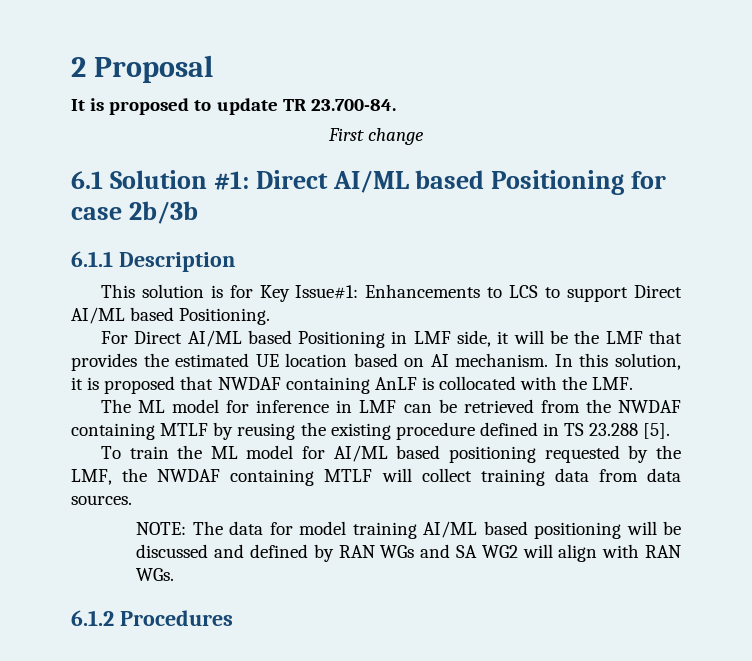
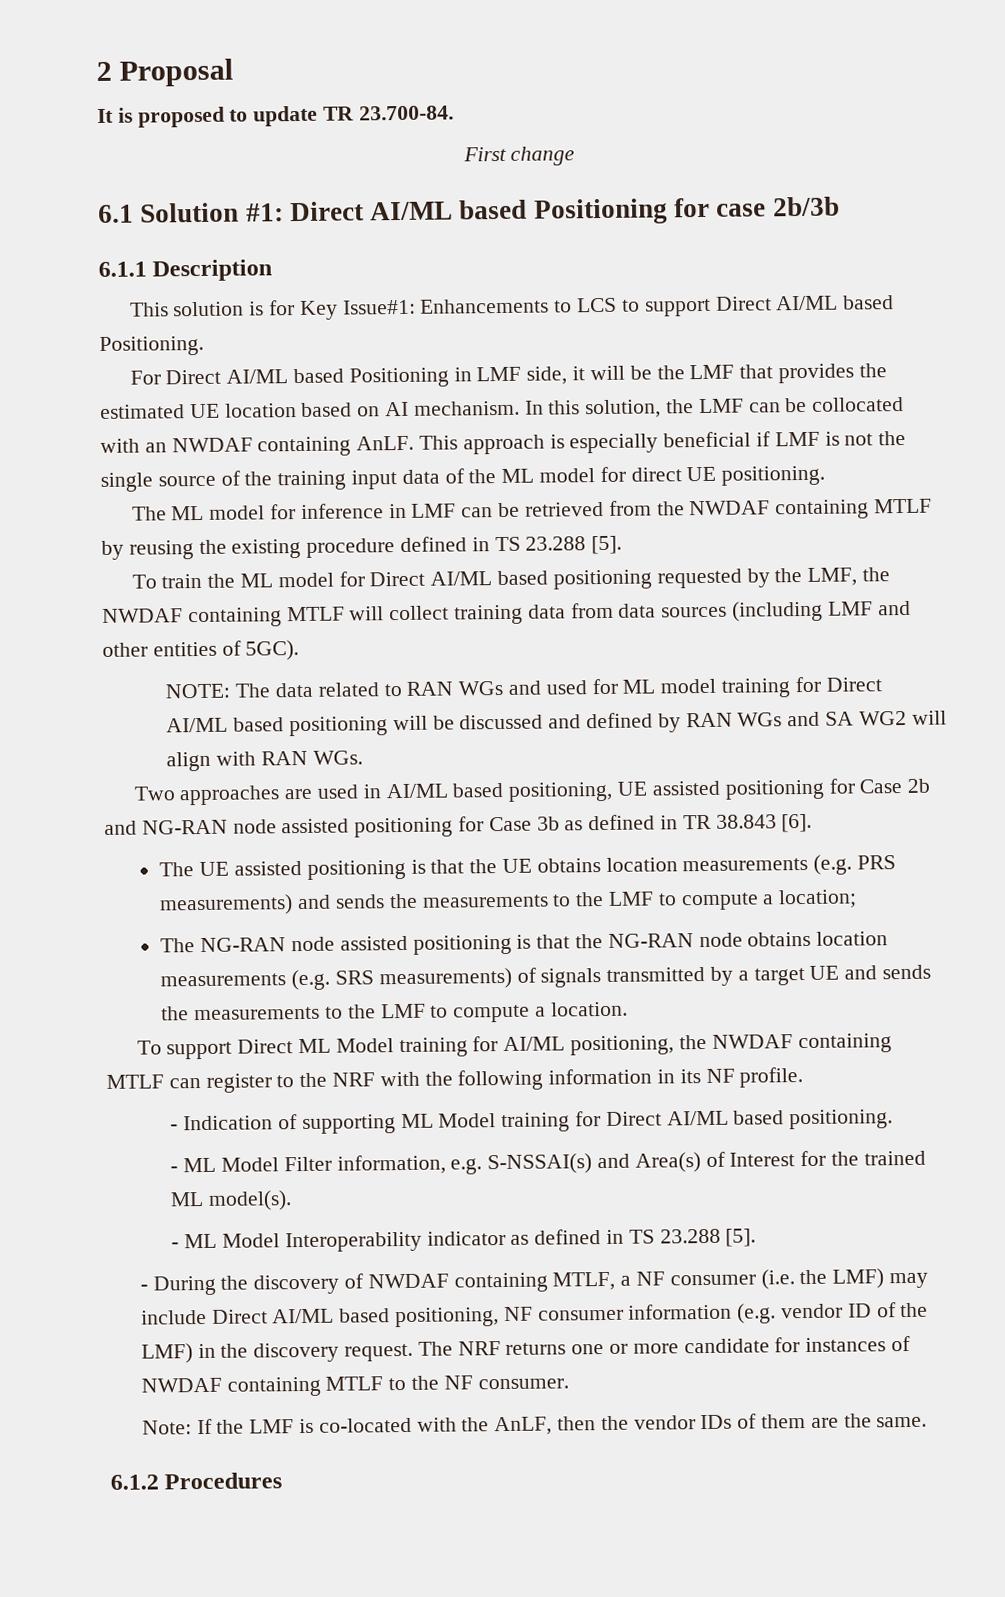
- In this solution, it is proposed that NWDAF containing AnLF is collocated with the LMF.
+ In this solution, the LMF can be collocated with an NWDAF containing AnLF. This approach is especially beneficial if LMF is not the single source of the training input data of the ML model for direct UE positioning.
- To train the ML model for AI/ML based positioning requested by the LMF, the NWDAF containing MTLF will collect training data from data sources.
- NOTE: The data for model training AI/ML based positioning will be discussed and defined by RAN WGs and SA WG2 will align with RAN WGs.
+ To train the ML model for Direct AI/ML based positioning requested by the LMF, the NWDAF containing MTLF will collect training data from data sources (including LMF and other entities of 5GC).
+ NOTE: The data related to RAN WGs and used for ML model training for Direct AI/ML based positioning will be discussed and defined by RAN WGs and SA WG2 will align with RAN WGs.
+ Two approaches are used in AI/ML based positioning, UE assisted positioning for Case 2b and NG-RAN node assisted positioning for Case 3b as defined in TR 38.843 [6].
+ The UE assisted positioning is that the UE obtains location measurements (e.g. PRS measurements) and sends the measurements to the LMF to compute a location;
+ The NG-RAN node assisted positioning is that the NG-RAN node obtains location measurements (e.g. SRS measurements) of signals transmitted by a target UE and sends the measurements to the LMF to compute a location.
+ To support Direct ML Model training for AI/ML positioning, the NWDAF containing MTLF can register to the NRF with the following information in its NF profile.
+ - Indication of supporting ML Model training for Direct AI/ML based positioning.
+ - ML Model Filter information, e.g. S-NSSAI(s) and Area(s) of Interest for the trained ML model(s).
+ - ML Model Interoperability indicator as defined in TS 23.288 [5].
+ - During the discovery of NWDAF containing MTLF, a NF consumer (i.e. the LMF) may include Direct AI/ML based positioning, NF consumer information (e.g. vendor ID of the LMF) in the discovery request. The NRF returns one or more candidate for instances of NWDAF containing MTLF to the NF consumer.
+ Note: If the LMF is co-located with the AnLF, then the vendor IDs of them are the same.

